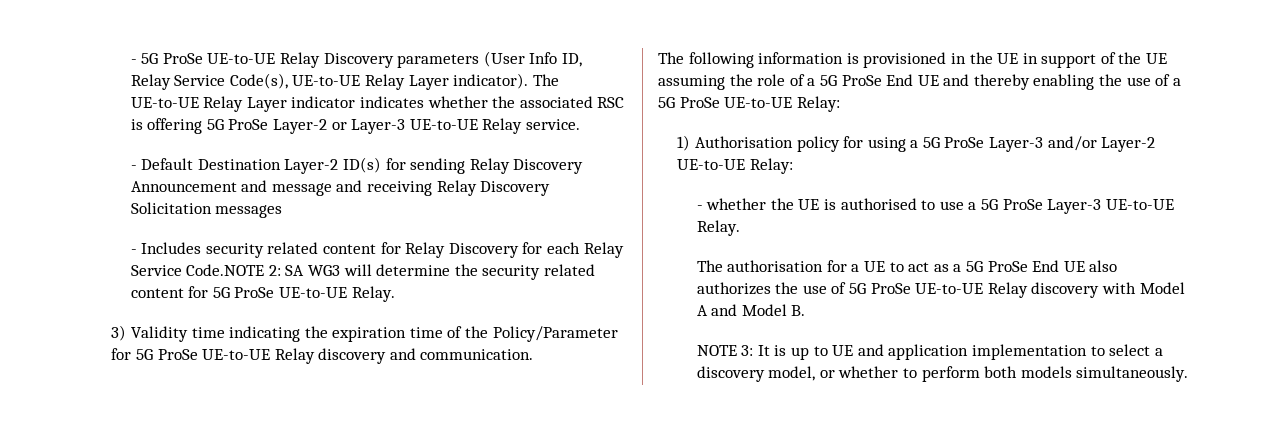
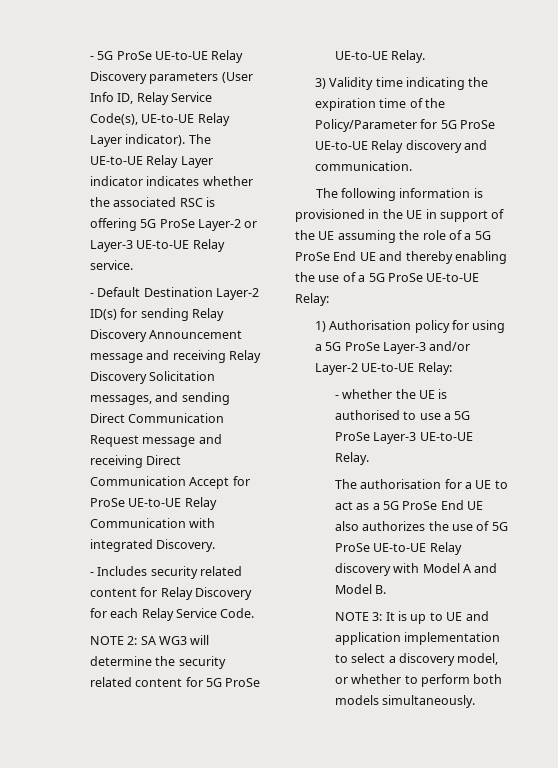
- - Default Destination Layer-2 ID(s) for sending Relay Discovery Announcement and message and receiving Relay Discovery Solicitation messages
+ - Default Destination Layer-2 ID(s) for sending Relay Discovery Announcement message and receiving Relay Discovery Solicitation messages, and sending Direct Communication Request message and receiving Direct Communication Accept for ProSe UE-to-UE Relay Communication with integrated Discovery.
- - Includes security related content for Relay Discovery for each Relay Service Code.NOTE 2: SA WG3 will determine the security related content for 5G ProSe UE-to-UE Relay.
+ - Includes security related content for Relay Discovery for each Relay Service Code.
+ NOTE 2: SA WG3 will determine the security related content for 5G ProSe UE-to-UE Relay.

